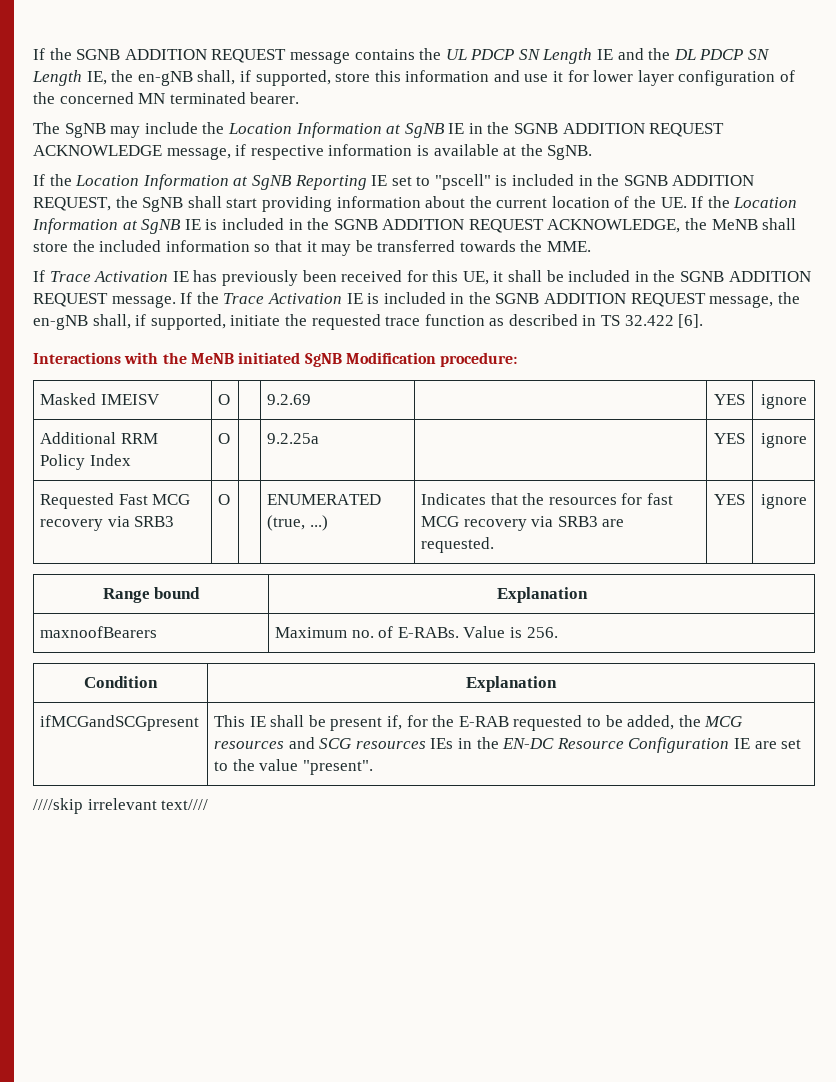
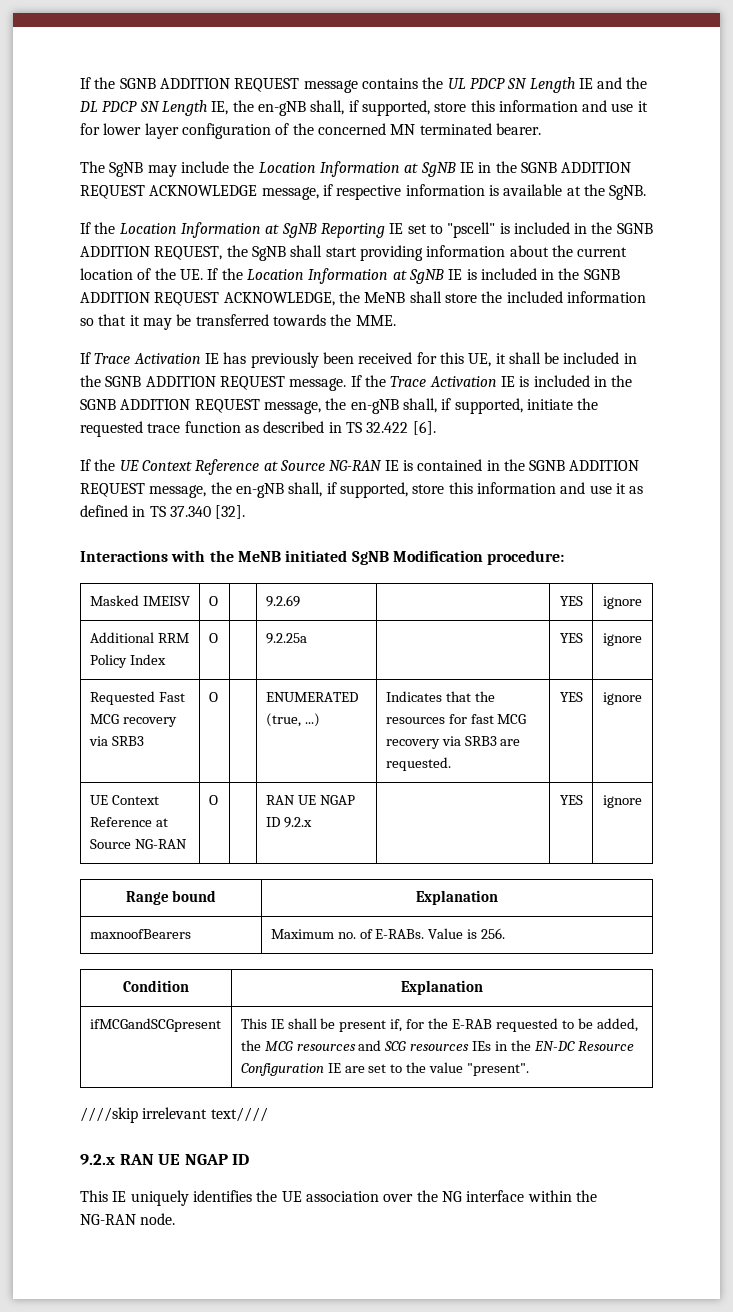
+ If the UE Context Reference at Source NG-RAN IE is contained in the SGNB ADDITION REQUEST message, the en-gNB shall, if supported, store this information and use it as defined in TS 37.340 [32].
+ UE Context Reference at Source NG-RAN | O | | RAN UE NGAP ID 9.2.x | | YES | ignore
+ 9.2.x RAN UE NGAP ID
+ This IE uniquely identifies the UE association over the NG interface within the NG-RAN node.

